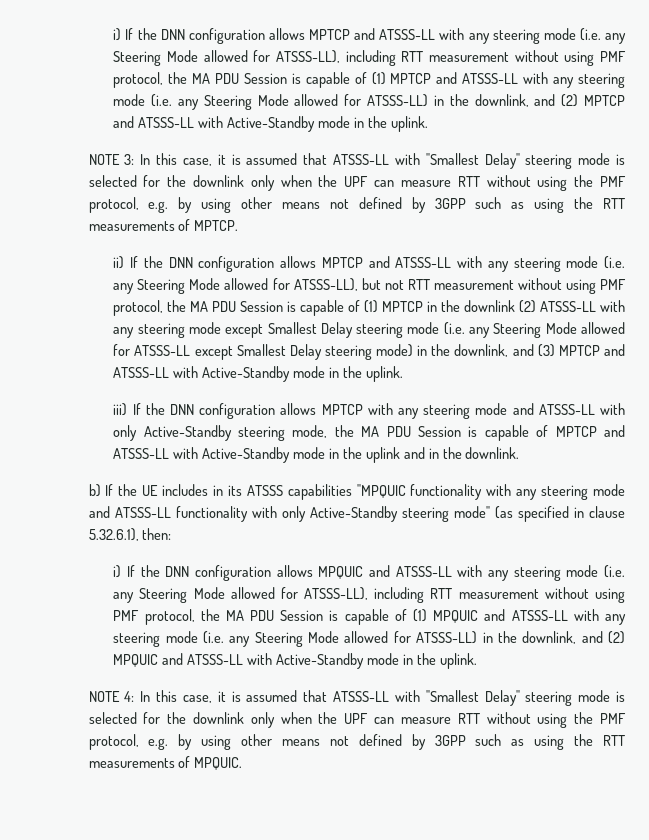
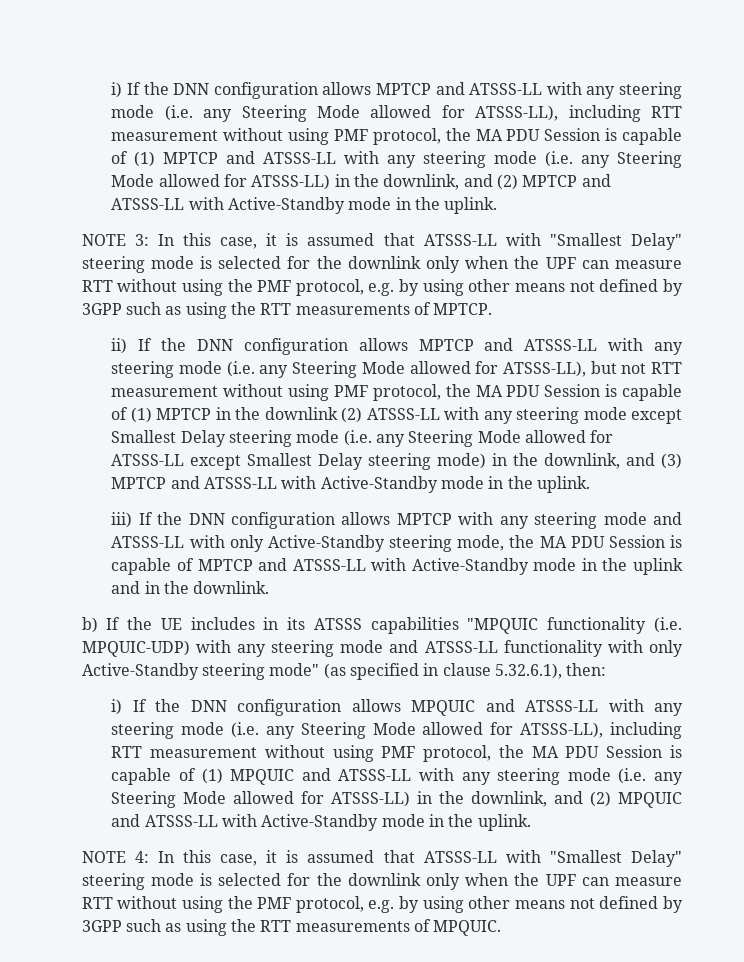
- b) If the UE includes in its ATSSS capabilities "MPQUIC functionality with any steering mode and ATSSS-LL functionality with only Active-Standby steering mode" (as specified in clause 5.32.6.1), then:
+ b) If the UE includes in its ATSSS capabilities "MPQUIC functionality (i.e. MPQUIC-UDP) with any steering mode and ATSSS-LL functionality with only Active-Standby steering mode" (as specified in clause 5.32.6.1), then:

